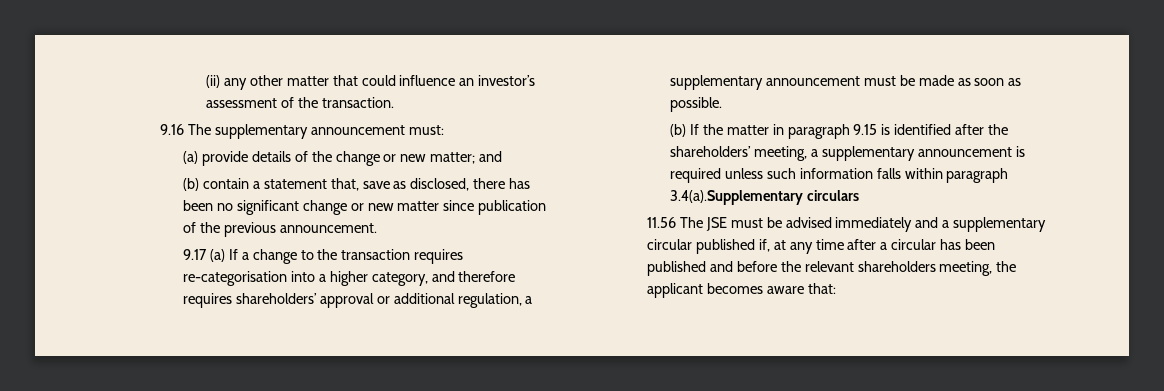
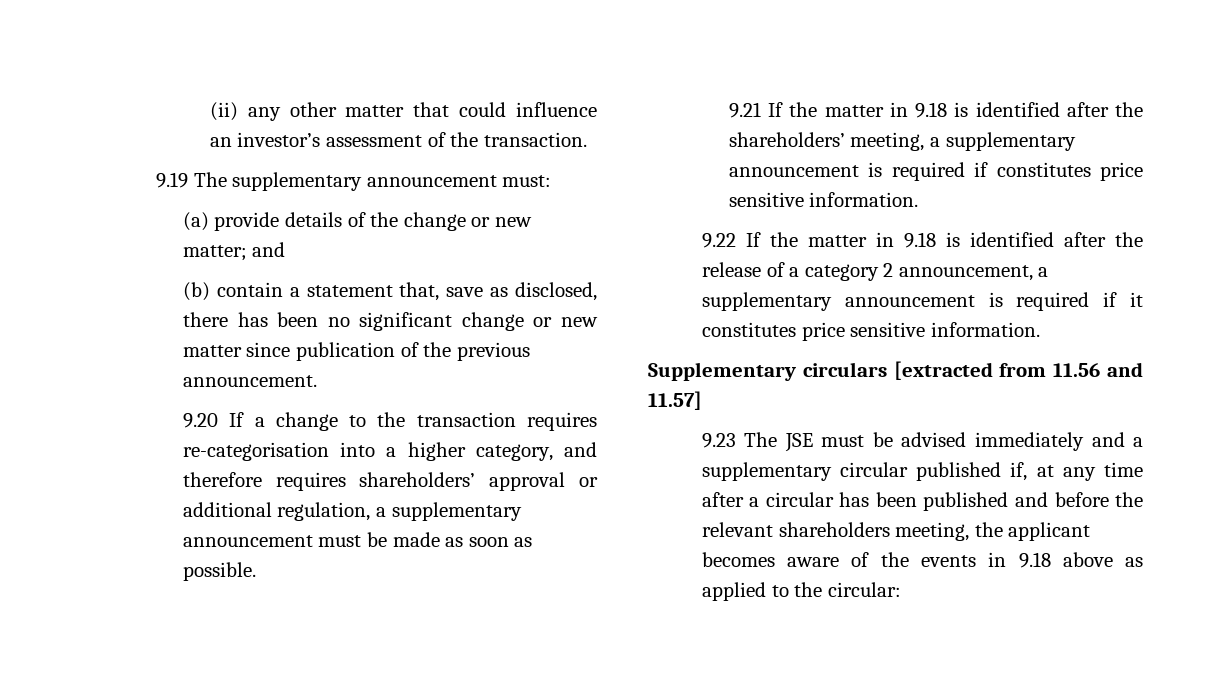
- 9.16 The supplementary announcement must:
+ 9.19 The supplementary announcement must:
- 9.17 (a) If a change to the transaction requires re-categorisation into a higher category, and therefore requires shareholders’ approval or additional regulation, a supplementary announcement must be made as soon as possible.
+ 9.20 If a change to the transaction requires re-categorisation into a higher category, and therefore requires shareholders’ approval or additional regulation, a supplementary announcement must be made as soon as possible.
- (b) If the matter in paragraph 9.15 is identified after the shareholders’ meeting, a supplementary announcement is required unless such information falls within paragraph 3.4(a).Supplementary circulars
- 11.56 The JSE must be advised immediately and a supplementary circular published if, at any time after a circular has been published and before the relevant shareholders meeting, the applicant becomes aware that:
+ 9.21 If the matter in 9.18 is identified after the shareholders’ meeting, a supplementary announcement is required if constitutes price sensitive information.
+ 9.22 If the matter in 9.18 is identified after the release of a category 2 announcement, a supplementary announcement is required if it constitutes price sensitive information.
+ Supplementary circulars [extracted from 11.56 and 11.57]
+ 9.23 The JSE must be advised immediately and a supplementary circular published if, at any time after a circular has been published and before the relevant shareholders meeting, the applicant becomes aware of the events in 9.18 above as applied to the circular:

